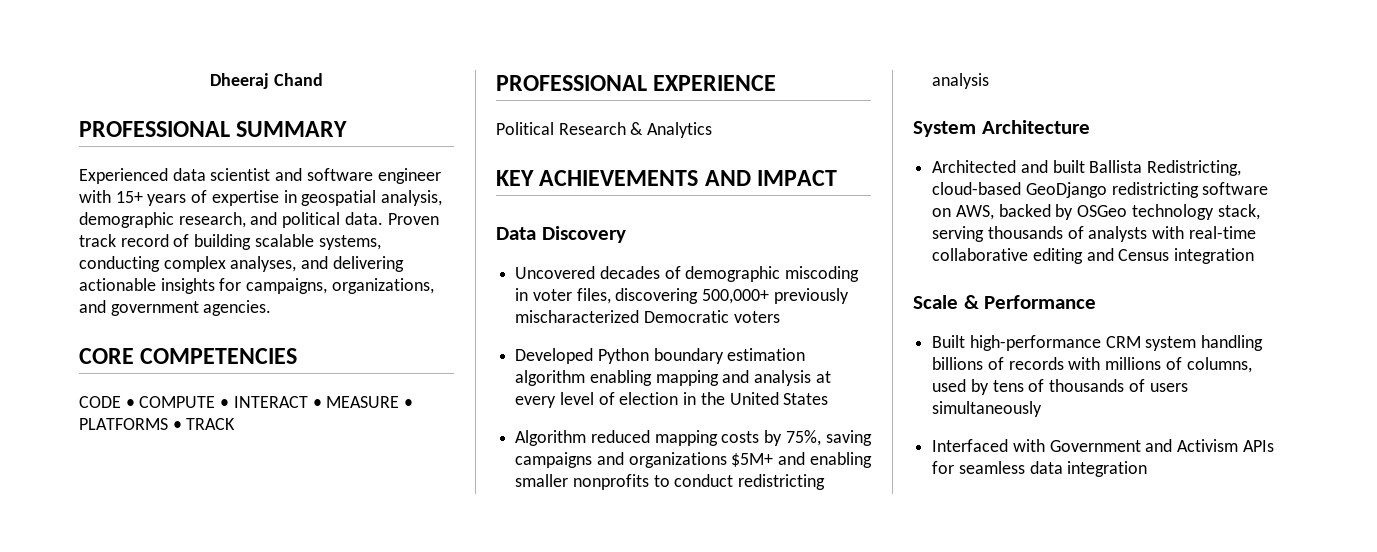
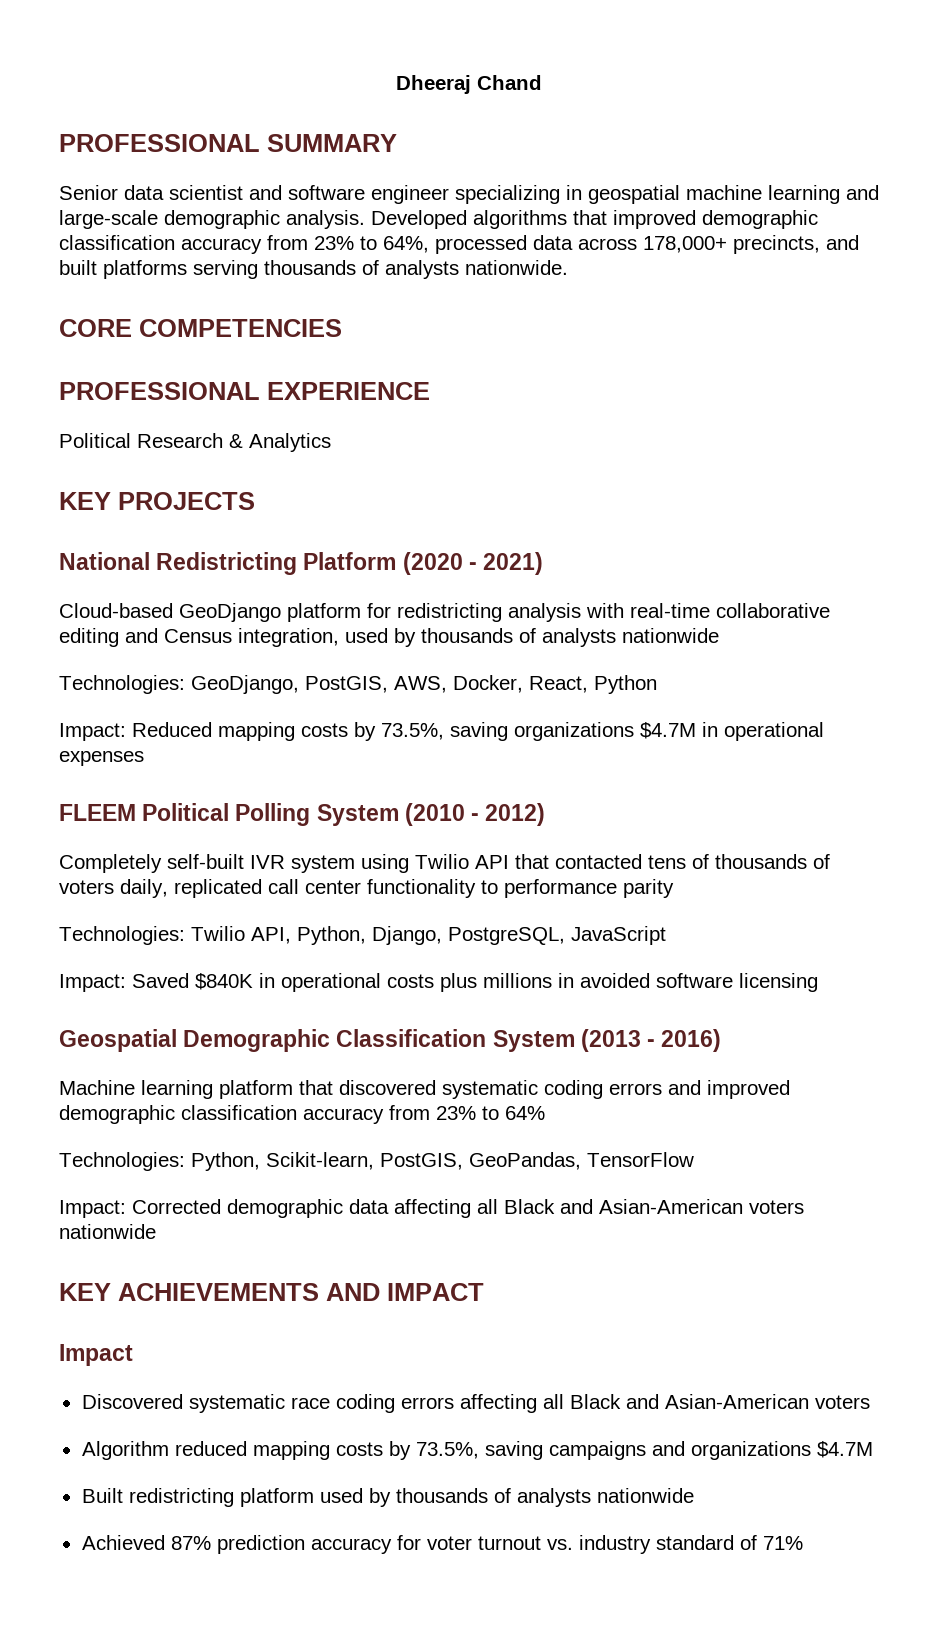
- Experienced data scientist and software engineer with 15+ years of expertise in geospatial analysis, demographic research, and political data. Proven track record of building scalable systems, conducting complex analyses, and delivering actionable insights for campaigns, organizations, and government agencies.
+ Senior data scientist and software engineer specializing in geospatial machine learning and large-scale demographic analysis. Developed algorithms that improved demographic classification accuracy from 23% to 64%, processed data across 178,000+ precincts, and built platforms serving thousands of analysts nationwide.
  CORE COMPETENCIES
- CODE • COMPUTE • INTERACT • MEASURE • PLATFORMS • TRACK
+ KEY PROJECTS
+ National Redistricting Platform (2020 - 2021)
+ Cloud-based GeoDjango platform for redistricting analysis with real-time collaborative editing and Census integration, used by thousands of analysts nationwide
+ Technologies: GeoDjango, PostGIS, AWS, Docker, React, Python
+ Impact: Reduced mapping costs by 73.5%, saving organizations $4.7M in operational expenses
+ FLEEM Political Polling System (2010 - 2012)
+ Completely self-built IVR system using Twilio API that contacted tens of thousands of voters daily, replicated call center functionality to performance parity
+ Technologies: Twilio API, Python, Django, PostgreSQL, JavaScript
+ Impact: Saved $840K in operational costs plus millions in avoided software licensing
+ Geospatial Demographic Classification System (2013 - 2016)
+ Machine learning platform that discovered systematic coding errors and improved demographic classification accuracy from 23% to 64%
+ Technologies: Python, Scikit-learn, PostGIS, GeoPandas, TensorFlow
+ Impact: Corrected demographic data affecting all Black and Asian-American voters nationwide
  KEY ACHIEVEMENTS AND IMPACT
- Data Discovery
- Uncovered decades of demographic miscoding in voter files, discovering 500,000+ previously mischaracterized Democratic voters
- Developed Python boundary estimation algorithm enabling mapping and analysis at every level of election in the United States
+ Impact
+ Discovered systematic race coding errors affecting all Black and Asian-American voters
- Algorithm reduced mapping costs by 75%, saving campaigns and organizations $5M+ and enabling smaller nonprofits to conduct redistricting analysis
- System Architecture
- Architected and built Ballista Redistricting, cloud-based GeoDjango redistricting software on AWS, backed by OSGeo technology stack, serving thousands of analysts with real-time collaborative editing and Census integration
- Scale & Performance
- Built high-performance CRM system handling billions of records with millions of columns, used by tens of thousands of users simultaneously
- Interfaced with Government and Activism APIs for seamless data integration
+ Algorithm reduced mapping costs by 73.5%, saving campaigns and organizations $4.7M
+ Built redistricting platform used by thousands of analysts nationwide
+ Achieved 87% prediction accuracy for voter turnout vs. industry standard of 71%

